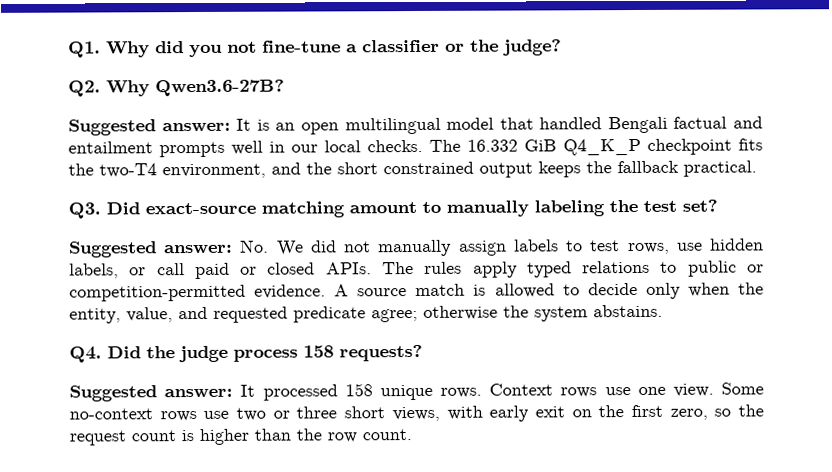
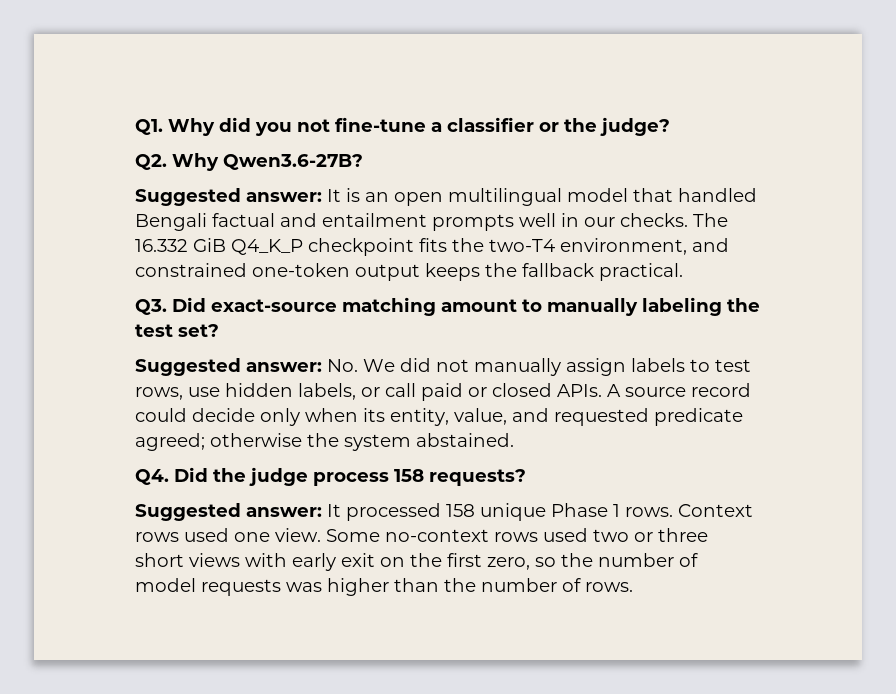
- Suggested answer: It is an open multilingual model that handled Bengali factual and entailment prompts well in our local checks.
+ Suggested answer: It is an open multilingual model that handled Bengali factual and entailment prompts well in our checks.
- The 16.332 GiB Q4_K_P checkpoint fits the two-T4 environment, and the short constrained output keeps the fallback practical.
+ The 16.332 GiB Q4_K_P checkpoint fits the two-T4 environment, and constrained one-token output keeps the fallback practical.
- The rules apply typed relations to public or competition-permitted evidence. A source match is allowed to decide only when the entity, value, and requested predicate agree; otherwise the system abstains.
+ A source record could decide only when its entity, value, and requested predicate agreed; otherwise the system abstained.
- Suggested answer: It processed 158 unique rows.
+ Suggested answer: It processed 158 unique Phase 1 rows.
- Context rows use one view.
+ Context rows used one view.
- Some no-context rows use two or three short views, with early exit on the first zero, so the request count is higher than the row count.
+ Some no-context rows used two or three short views with early exit on the first zero, so the number of model requests was higher than the number of rows.

